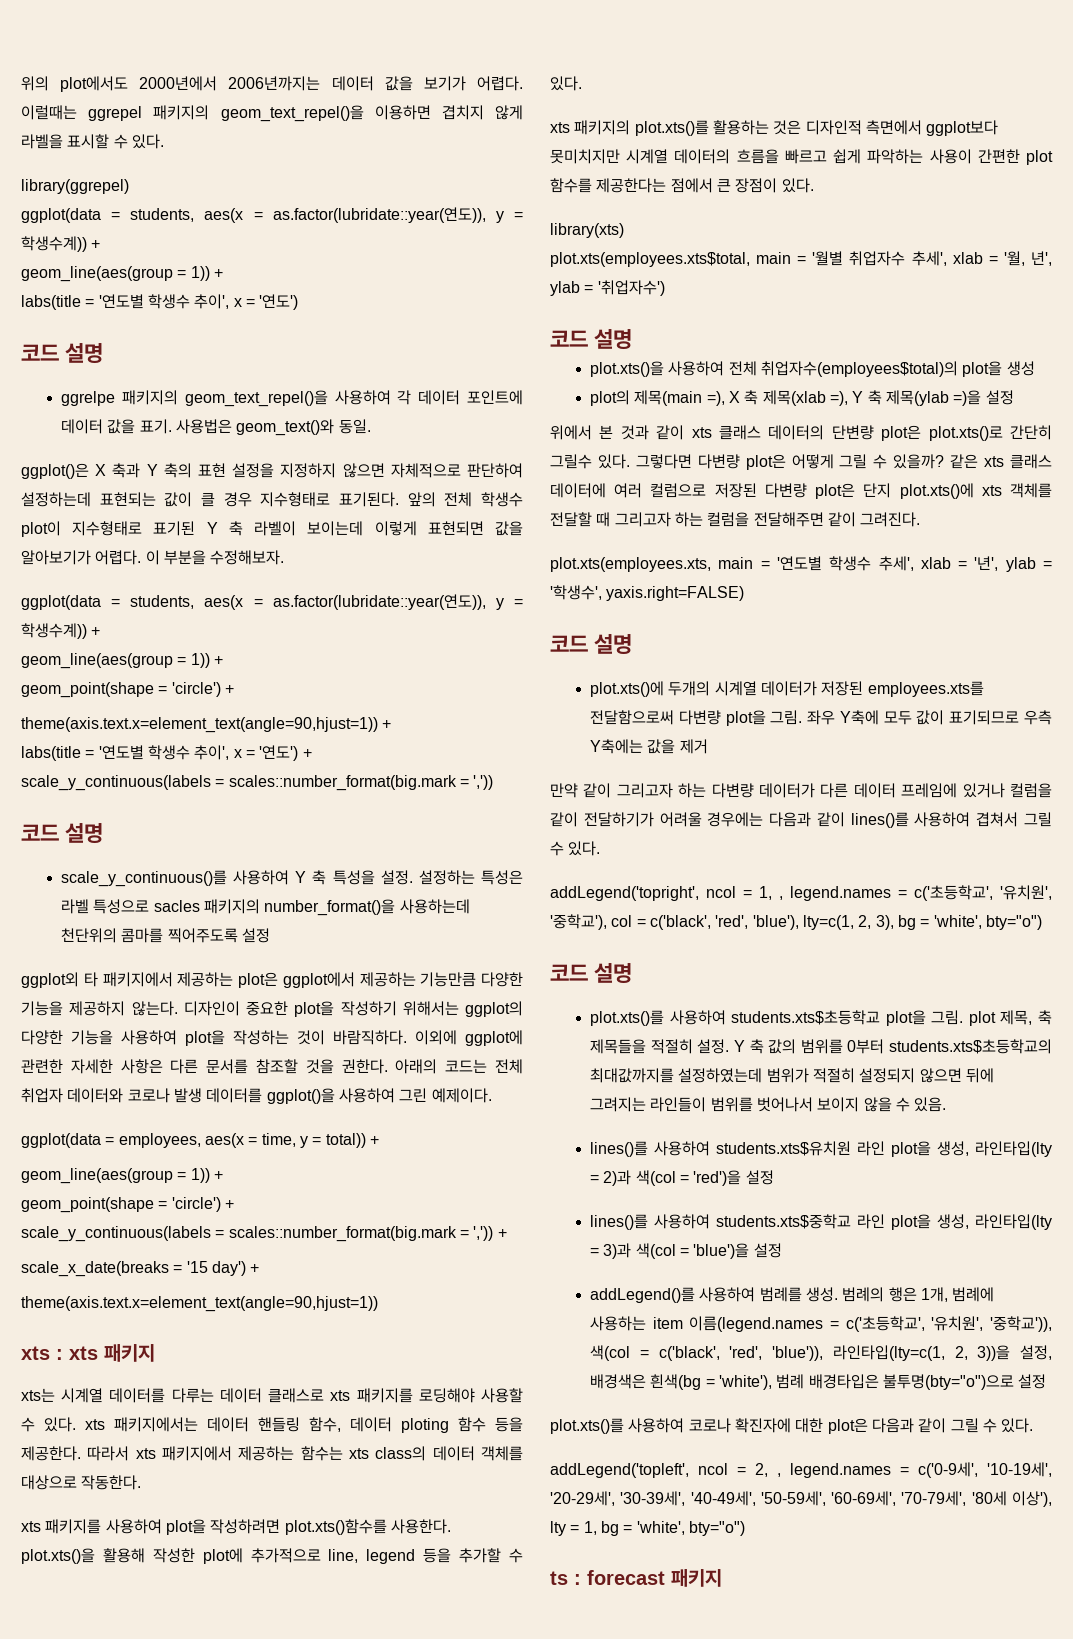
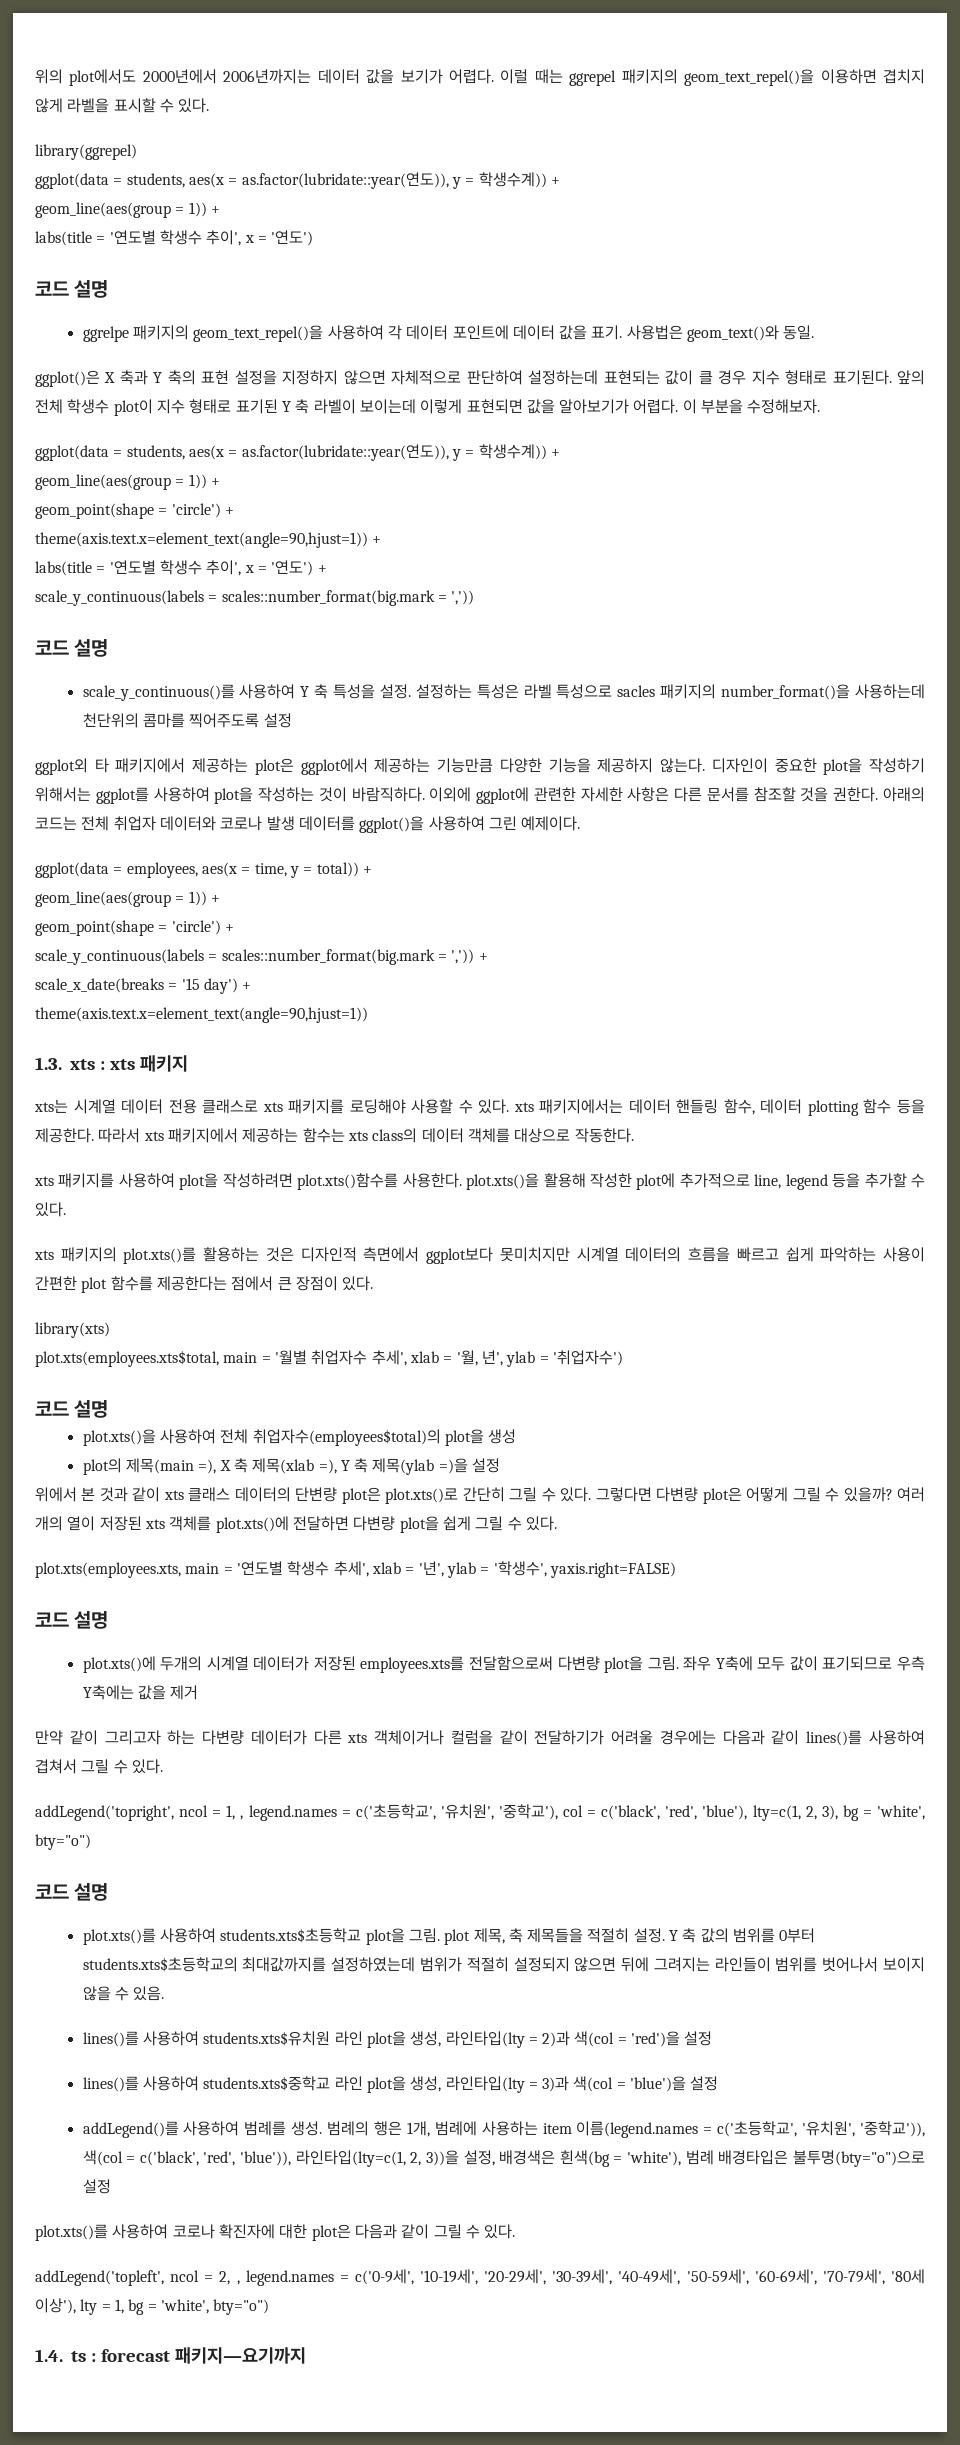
- 이럴때는 ggrepel 패키지의 geom_text_repel()을 이용하면 겹치지 않게 라벨을 표시할 수 있다.
+ 이럴 때는 ggrepel 패키지의 geom_text_repel()을 이용하면 겹치지 않게 라벨을 표시할 수 있다.
- ggplot()은 X 축과 Y 축의 표현 설정을 지정하지 않으면 자체적으로 판단하여 설정하는데 표현되는 값이 클 경우 지수형태로 표기된다.
+ ggplot()은 X 축과 Y 축의 표현 설정을 지정하지 않으면 자체적으로 판단하여 설정하는데 표현되는 값이 클 경우 지수 형태로 표기된다.
- 앞의 전체 학생수 plot이 지수형태로 표기된 Y 축 라벨이 보이는데 이렇게 표현되면 값을 알아보기가 어렵다.
+ 앞의 전체 학생수 plot이 지수 형태로 표기된 Y 축 라벨이 보이는데 이렇게 표현되면 값을 알아보기가 어렵다.
- 디자인이 중요한 plot을 작성하기 위해서는 ggplot의 다양한 기능을 사용하여 plot을 작성하는 것이 바람직하다.
+ 디자인이 중요한 plot을 작성하기 위해서는 ggplot를 사용하여 plot을 작성하는 것이 바람직하다.
- xts : xts 패키지
+ 1.3. xts : xts 패키지
- xts는 시계열 데이터를 다루는 데이터 클래스로 xts 패키지를 로딩해야 사용할 수 있다. xts 패키지에서는 데이터 핸들링 함수, 데이터 ploting 함수 등을 제공한다.
+ xts는 시계열 데이터 전용 클래스로 xts 패키지를 로딩해야 사용할 수 있다. xts 패키지에서는 데이터 핸들링 함수, 데이터 plotting 함수 등을 제공한다.
- 위에서 본 것과 같이 xts 클래스 데이터의 단변량 plot은 plot.xts()로 간단히 그릴수 있다.
+ 위에서 본 것과 같이 xts 클래스 데이터의 단변량 plot은 plot.xts()로 간단히 그릴 수 있다.
- 같은 xts 클래스 데이터에 여러 컬럼으로 저장된 다변량 plot은 단지 plot.xts()에 xts 객체를 전달할 때 그리고자 하는 컬럼을 전달해주면 같이 그려진다.
+ 여러 개의 열이 저장된 xts 객체를 plot.xts()에 전달하면 다변량 plot을 쉽게 그릴 수 있다.
- 만약 같이 그리고자 하는 다변량 데이터가 다른 데이터 프레임에 있거나 컬럼을 같이 전달하기가 어려울 경우에는 다음과 같이 lines()를 사용하여 겹쳐서 그릴 수 있다.
+ 만약 같이 그리고자 하는 다변량 데이터가 다른 xts 객체이거나 컬럼을 같이 전달하기가 어려울 경우에는 다음과 같이 lines()를 사용하여 겹쳐서 그릴 수 있다.
- ts : forecast 패키지
+ 1.4. ts : forecast 패키지—요기까지

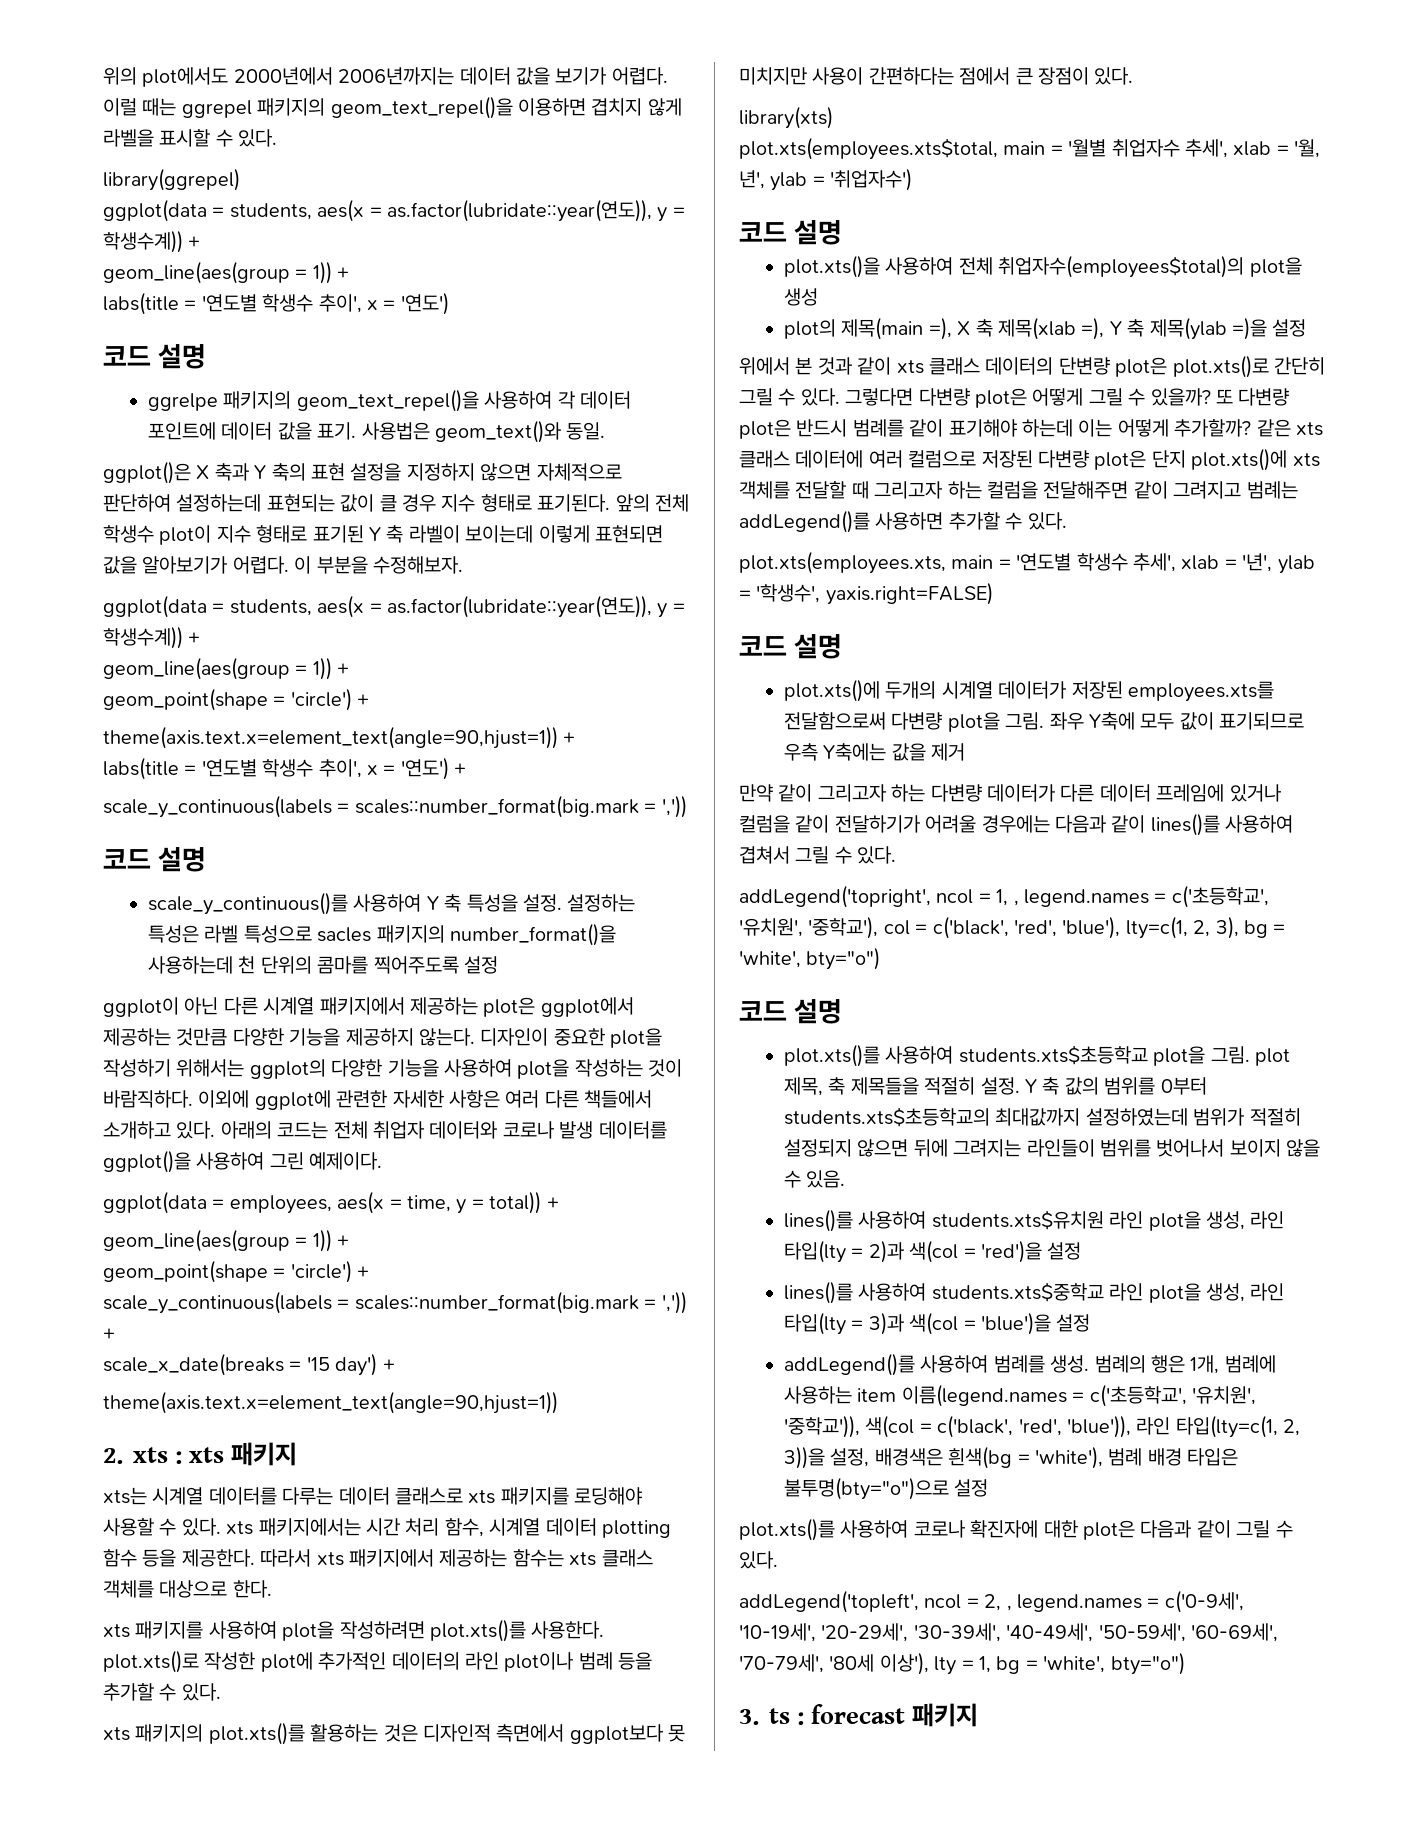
- 설정하는 특성은 라벨 특성으로 sacles 패키지의 number_format()을 사용하는데 천단위의 콤마를 찍어주도록 설정
+ 설정하는 특성은 라벨 특성으로 sacles 패키지의 number_format()을 사용하는데 천 단위의 콤마를 찍어주도록 설정
- ggplot외 타 패키지에서 제공하는 plot은 ggplot에서 제공하는 기능만큼 다양한 기능을 제공하지 않는다.
+ ggplot이 아닌 다른 시계열 패키지에서 제공하는 plot은 ggplot에서 제공하는 것만큼 다양한 기능을 제공하지 않는다.
- 디자인이 중요한 plot을 작성하기 위해서는 ggplot를 사용하여 plot을 작성하는 것이 바람직하다.
+ 디자인이 중요한 plot을 작성하기 위해서는 ggplot의 다양한 기능을 사용하여 plot을 작성하는 것이 바람직하다.
- 이외에 ggplot에 관련한 자세한 사항은 다른 문서를 참조할 것을 권한다.
+ 이외에 ggplot에 관련한 자세한 사항은 여러 다른 책들에서 소개하고 있다.
- 1.3. xts : xts 패키지
+ 2. xts : xts 패키지
- xts는 시계열 데이터 전용 클래스로 xts 패키지를 로딩해야 사용할 수 있다. xts 패키지에서는 데이터 핸들링 함수, 데이터 plotting 함수 등을 제공한다.
+ xts는 시계열 데이터를 다루는 데이터 클래스로 xts 패키지를 로딩해야 사용할 수 있다. xts 패키지에서는 시간 처리 함수, 시계열 데이터 plotting 함수 등을 제공한다.
- 따라서 xts 패키지에서 제공하는 함수는 xts class의 데이터 객체를 대상으로 작동한다.
+ 따라서 xts 패키지에서 제공하는 함수는 xts 클래스 객체를 대상으로 한다.
- xts 패키지를 사용하여 plot을 작성하려면 plot.xts()함수를 사용한다. plot.xts()을 활용해 작성한 plot에 추가적으로 line, legend 등을 추가할 수 있다.
+ xts 패키지를 사용하여 plot을 작성하려면 plot.xts()를 사용한다. plot.xts()로 작성한 plot에 추가적인 데이터의 라인 plot이나 범례 등을 추가할 수 있다.
- xts 패키지의 plot.xts()를 활용하는 것은 디자인적 측면에서 ggplot보다 못미치지만 시계열 데이터의 흐름을 빠르고 쉽게 파악하는 사용이 간편한 plot 함수를 제공한다는 점에서 큰 장점이 있다.
+ xts 패키지의 plot.xts()를 활용하는 것은 디자인적 측면에서 ggplot보다 못 미치지만 사용이 간편하다는 점에서 큰 장점이 있다.
- 여러 개의 열이 저장된 xts 객체를 plot.xts()에 전달하면 다변량 plot을 쉽게 그릴 수 있다.
+ 또 다변량 plot은 반드시 범례를 같이 표기해야 하는데 이는 어떻게 추가할까? 같은 xts 클래스 데이터에 여러 컬럼으로 저장된 다변량 plot은 단지 plot.xts()에 xts 객체를 전달할 때 그리고자 하는 컬럼을 전달해주면 같이 그려지고 범례는 addLegend()를 사용하면 추가할 수 있다.
- 만약 같이 그리고자 하는 다변량 데이터가 다른 xts 객체이거나 컬럼을 같이 전달하기가 어려울 경우에는 다음과 같이 lines()를 사용하여 겹쳐서 그릴 수 있다.
+ 만약 같이 그리고자 하는 다변량 데이터가 다른 데이터 프레임에 있거나 컬럼을 같이 전달하기가 어려울 경우에는 다음과 같이 lines()를 사용하여 겹쳐서 그릴 수 있다.
- Y 축 값의 범위를 0부터 students.xts$초등학교의 최대값까지를 설정하였는데 범위가 적절히 설정되지 않으면 뒤에 그려지는 라인들이 범위를 벗어나서 보이지 않을 수 있음.
+ Y 축 값의 범위를 0부터 students.xts$초등학교의 최대값까지 설정하였는데 범위가 적절히 설정되지 않으면 뒤에 그려지는 라인들이 범위를 벗어나서 보이지 않을 수 있음.
- lines()를 사용하여 students.xts$유치원 라인 plot을 생성, 라인타입(lty = 2)과 색(col = 'red')을 설정
+ lines()를 사용하여 students.xts$유치원 라인 plot을 생성, 라인 타입(lty = 2)과 색(col = 'red')을 설정
- lines()를 사용하여 students.xts$중학교 라인 plot을 생성, 라인타입(lty = 3)과 색(col = 'blue')을 설정
+ lines()를 사용하여 students.xts$중학교 라인 plot을 생성, 라인 타입(lty = 3)과 색(col = 'blue')을 설정
- 범례의 행은 1개, 범례에 사용하는 item 이름(legend.names = c('초등학교', '유치원', '중학교')), 색(col = c('black', 'red', 'blue')), 라인타입(lty=c(1, 2, 3))을 설정, 배경색은 흰색(bg = 'white'), 범례 배경타입은 불투명(bty="o")으로 설정
+ 범례의 행은 1개, 범례에 사용하는 item 이름(legend.names = c('초등학교', '유치원', '중학교')), 색(col = c('black', 'red', 'blue')), 라인 타입(lty=c(1, 2, 3))을 설정, 배경색은 흰색(bg = 'white'), 범례 배경 타입은 불투명(bty="o")으로 설정
- 1.4. ts : forecast 패키지—요기까지
+ 3. ts : forecast 패키지

